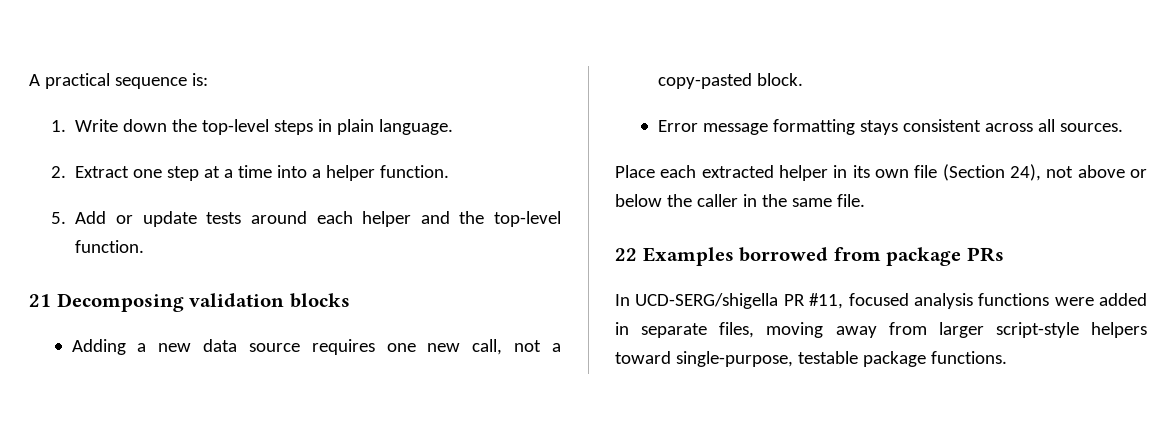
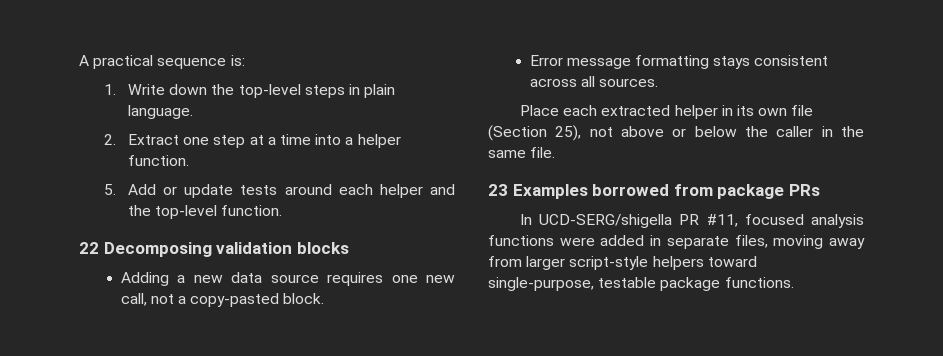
- 21 Decomposing validation blocks
+ 22 Decomposing validation blocks
- Place each extracted helper in its own file (Section 24), not above or below the caller in the same file.
+ Place each extracted helper in its own file (Section 25), not above or below the caller in the same file.
- 22 Examples borrowed from package PRs
+ 23 Examples borrowed from package PRs

